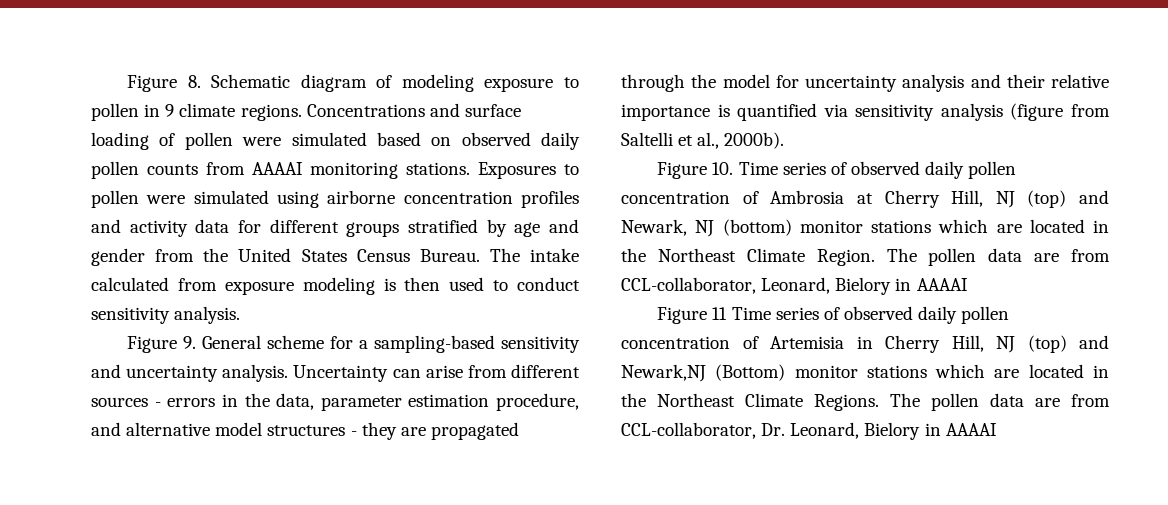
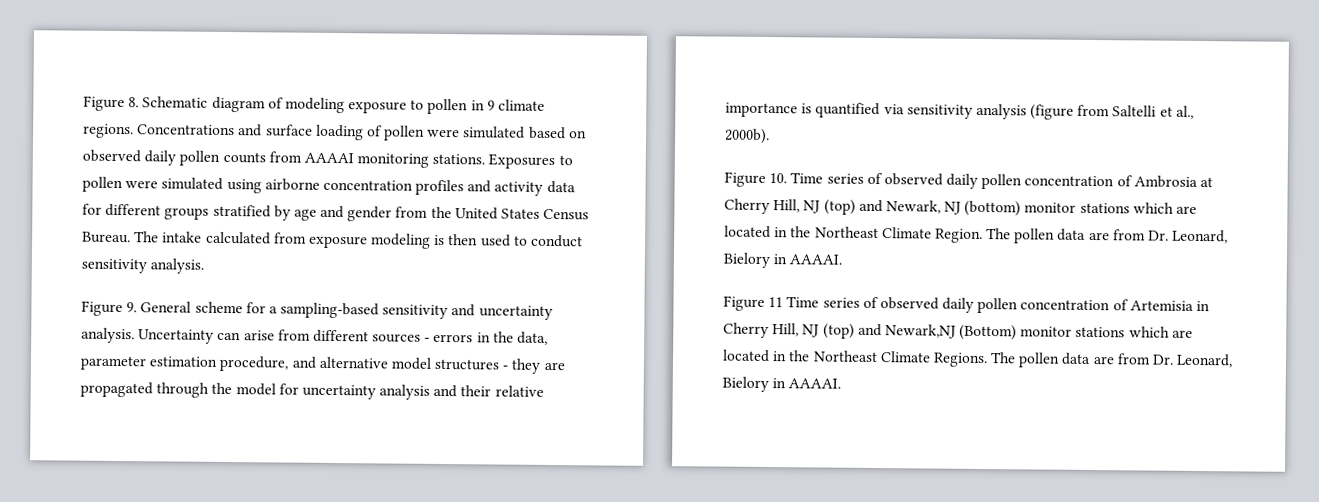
- Figure 10. Time series of observed daily pollen concentration of Ambrosia at Cherry Hill, NJ (top) and Newark, NJ (bottom) monitor stations which are located in the Northeast Climate Region. The pollen data are from CCL-collaborator, Leonard, Bielory in AAAAI
+ Figure 10. Time series of observed daily pollen concentration of Ambrosia at Cherry Hill, NJ (top) and Newark, NJ (bottom) monitor stations which are located in the Northeast Climate Region. The pollen data are from Dr. Leonard, Bielory in AAAAI.
- Figure 11 Time series of observed daily pollen concentration of Artemisia in Cherry Hill, NJ (top) and Newark,NJ (Bottom) monitor stations which are located in the Northeast Climate Regions. The pollen data are from CCL-collaborator, Dr. Leonard, Bielory in AAAAI
+ Figure 11 Time series of observed daily pollen concentration of Artemisia in Cherry Hill, NJ (top) and Newark,NJ (Bottom) monitor stations which are located in the Northeast Climate Regions. The pollen data are from Dr. Leonard, Bielory in AAAAI.

